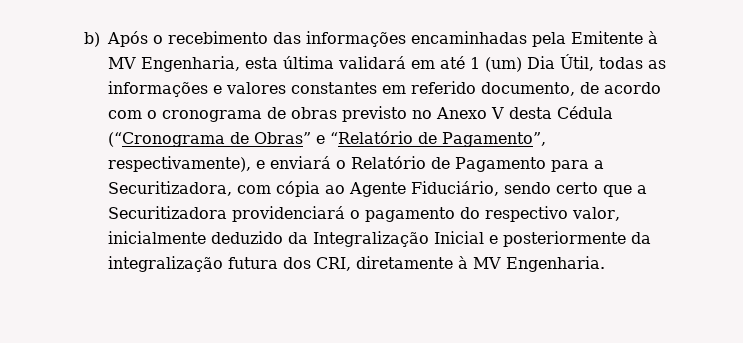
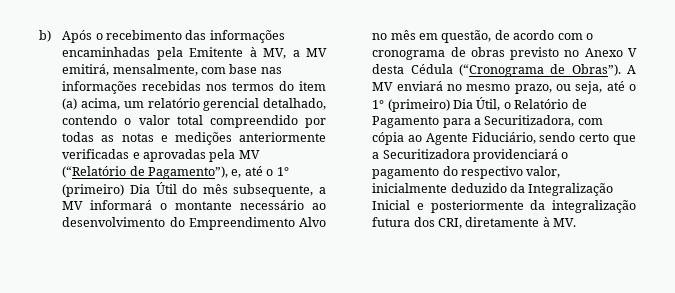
- b) Após o recebimento das informações encaminhadas pela Emitente à MV Engenharia, esta última validará em até 1 (um) Dia Útil, todas as informações e valores constantes em referido documento, de acordo com o cronograma de obras previsto no Anexo V desta Cédula (“Cronograma de Obras” e “Relatório de Pagamento”, respectivamente), e enviará o Relatório de Pagamento para a Securitizadora, com cópia ao Agente Fiduciário, sendo certo que a Securitizadora providenciará o pagamento do respectivo valor, inicialmente deduzido da Integralização Inicial e posteriormente da integralização futura dos CRI, diretamente à MV Engenharia.
+ b) Após o recebimento das informações encaminhadas pela Emitente à MV, a MV emitirá, mensalmente, com base nas informações recebidas nos termos do item (a) acima, um relatório gerencial detalhado, contendo o valor total compreendido por todas as notas e medições anteriormente verificadas e aprovadas pela MV (“Relatório de Pagamento”), e, até o 1° (primeiro) Dia Útil do mês subsequente, a MV informará o montante necessário ao desenvolvimento do Empreendimento Alvo no mês em questão, de acordo com o cronograma de obras previsto no Anexo V desta Cédula (“Cronograma de Obras”). A MV enviará no mesmo prazo, ou seja, até o 1° (primeiro) Dia Útil, o Relatório de Pagamento para a Securitizadora, com cópia ao Agente Fiduciário, sendo certo que a Securitizadora providenciará o pagamento do respectivo valor, inicialmente deduzido da Integralização Inicial e posteriormente da integralização futura dos CRI, diretamente à MV.

